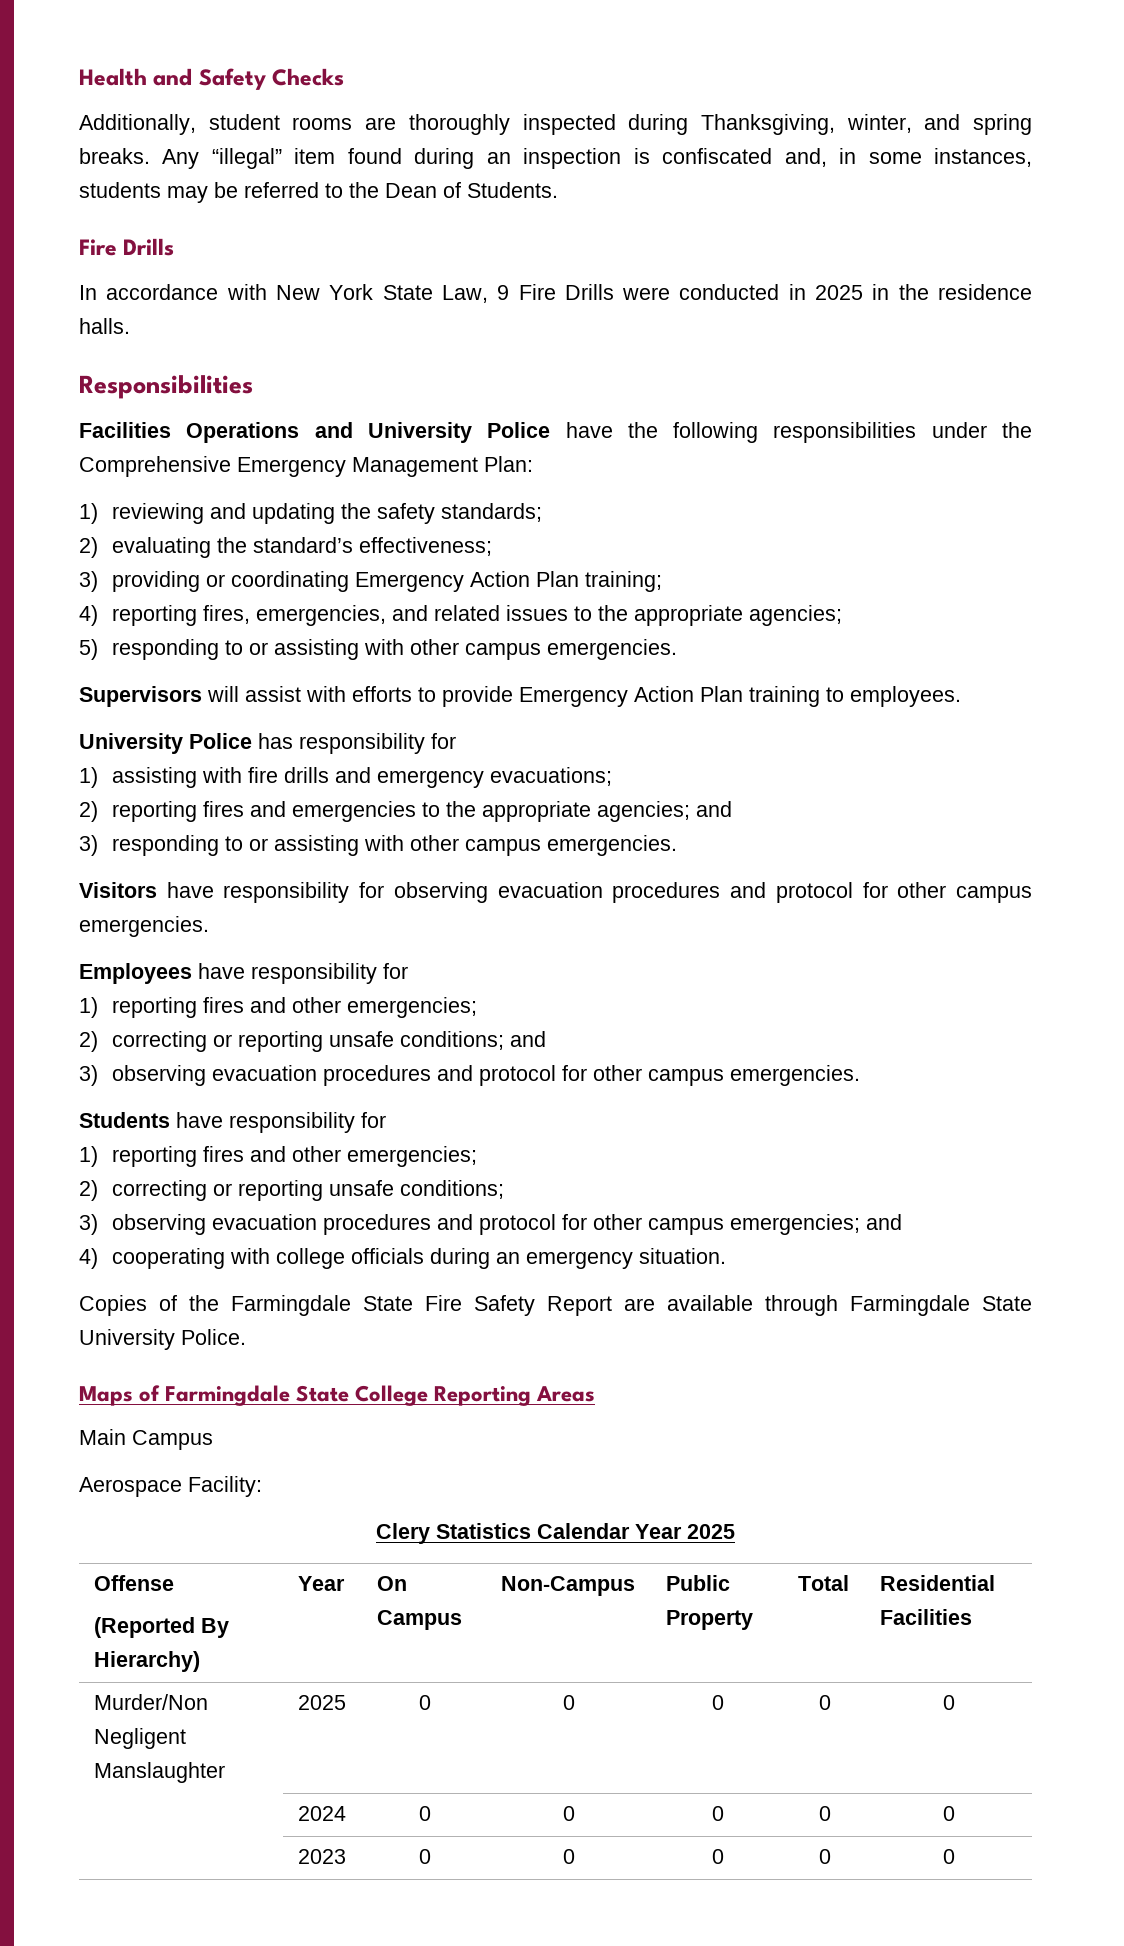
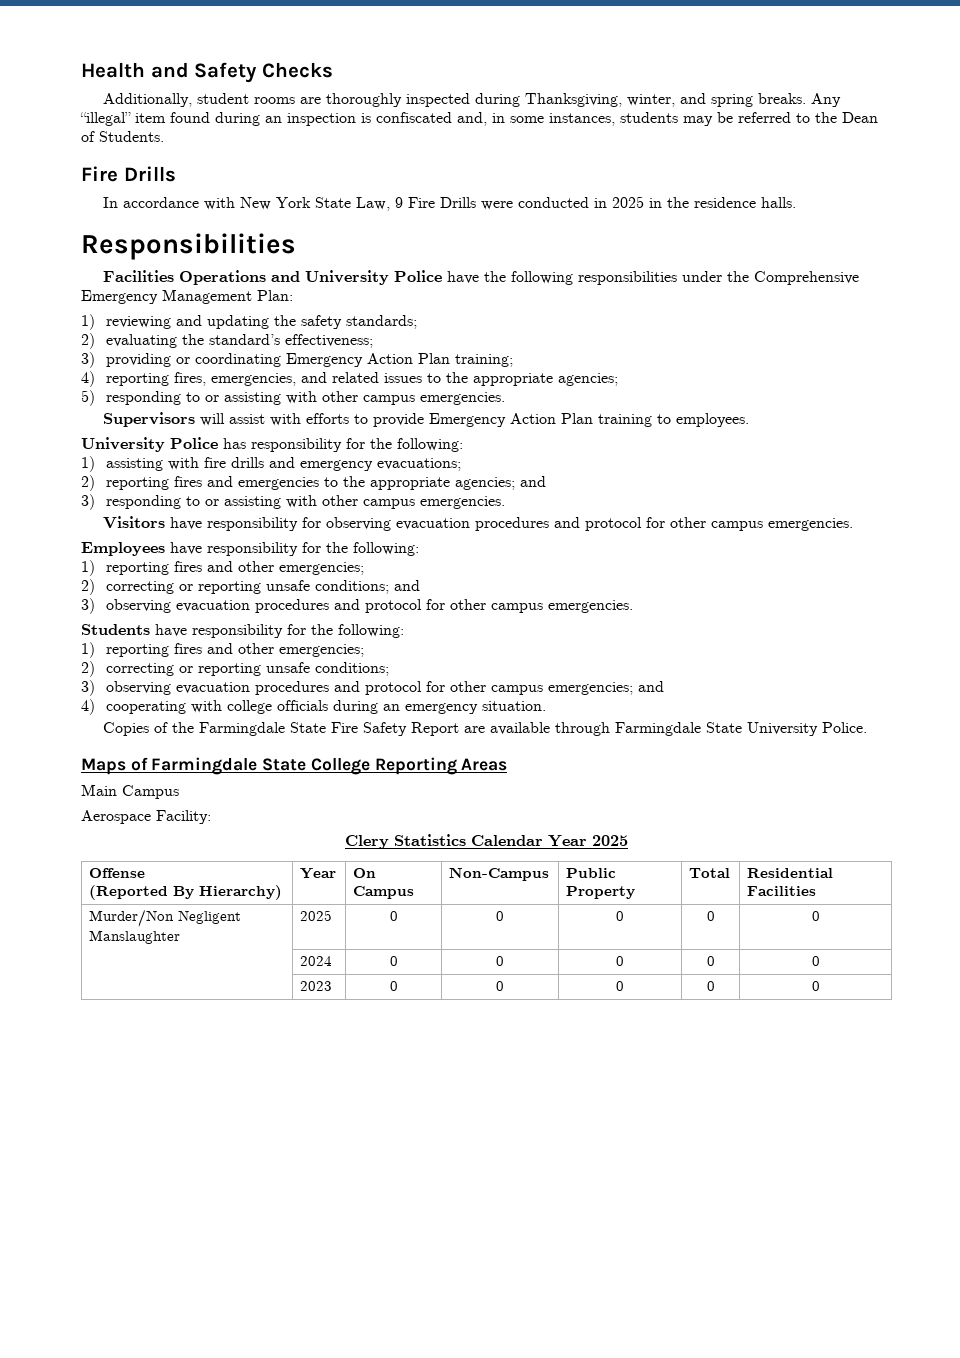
- University Police has responsibility for
+ University Police has responsibility for the following:
- Employees have responsibility for
+ Employees have responsibility for the following:
- Students have responsibility for
+ Students have responsibility for the following:

